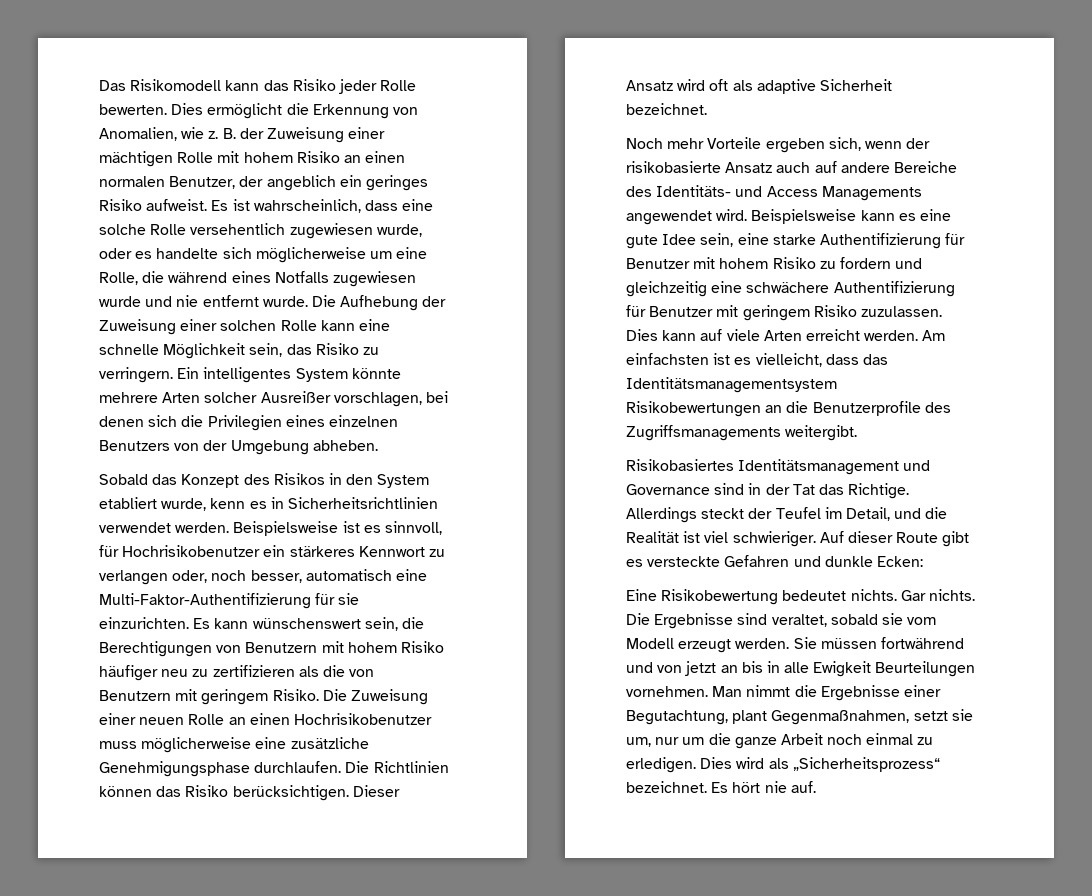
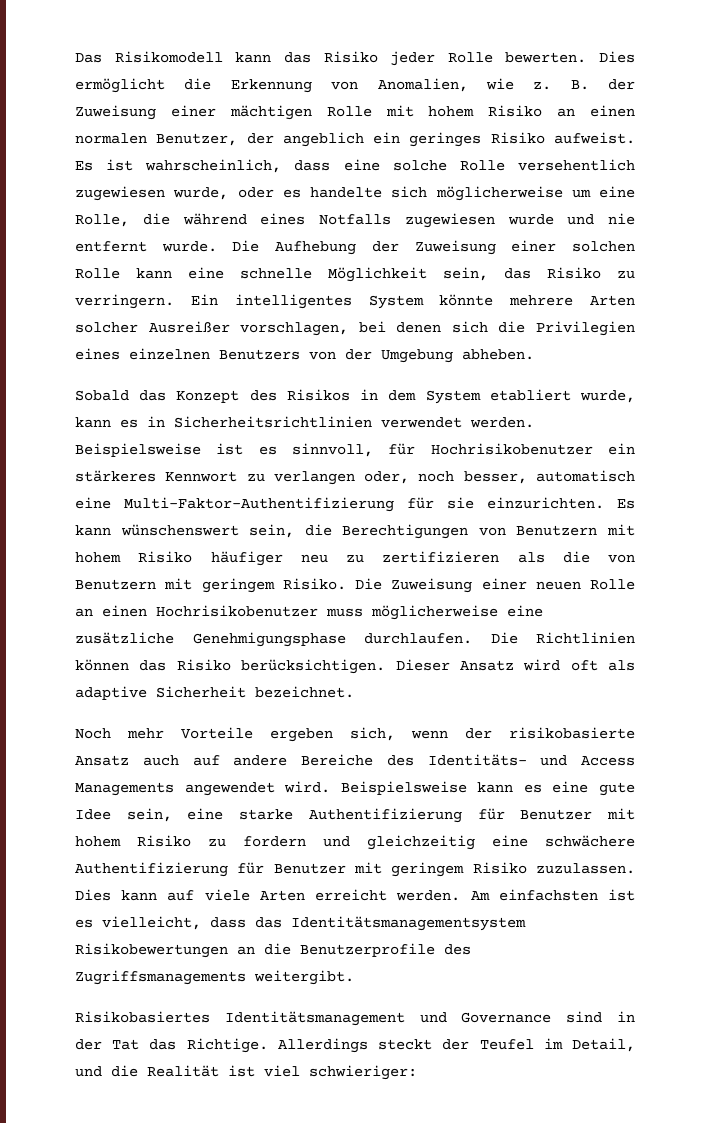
- Sobald das Konzept des Risikos in den System etabliert wurde, kenn es in Sicherheitsrichtlinien verwendet werden.
+ Sobald das Konzept des Risikos in dem System etabliert wurde, kann es in Sicherheitsrichtlinien verwendet werden.
- Allerdings steckt der Teufel im Detail, und die Realität ist viel schwieriger. Auf dieser Route gibt es versteckte Gefahren und dunkle Ecken:
- Eine Risikobewertung bedeutet nichts. Gar nichts. Die Ergebnisse sind veraltet, sobald sie vom Modell erzeugt werden. Sie müssen fortwährend und von jetzt an bis in alle Ewigkeit Beurteilungen vornehmen. Man nimmt die Ergebnisse einer Begutachtung, plant Gegenmaßnahmen, setzt sie um, nur um die ganze Arbeit noch einmal zu erledigen. Dies wird als „Sicherheitsprozess“ bezeichnet. Es hört nie auf.
+ Allerdings steckt der Teufel im Detail, und die Realität ist viel schwieriger:

